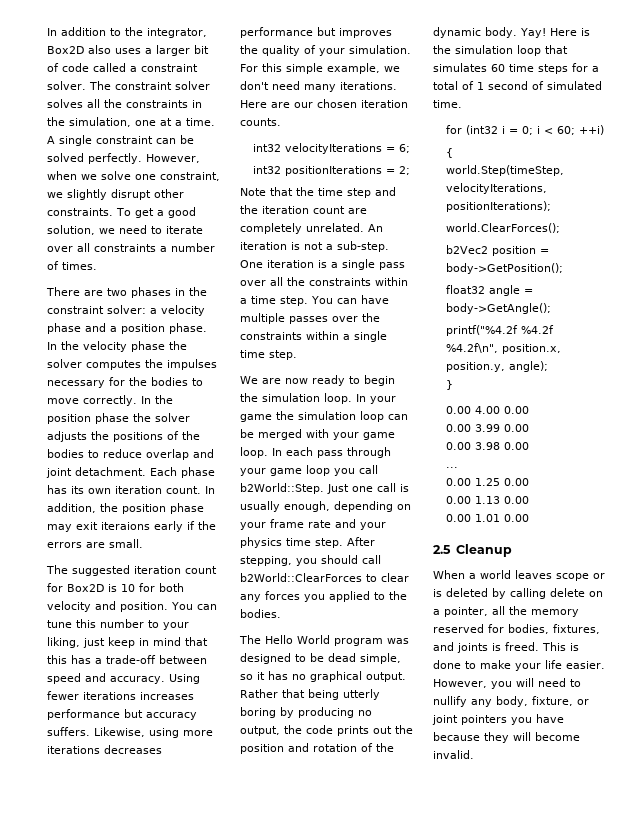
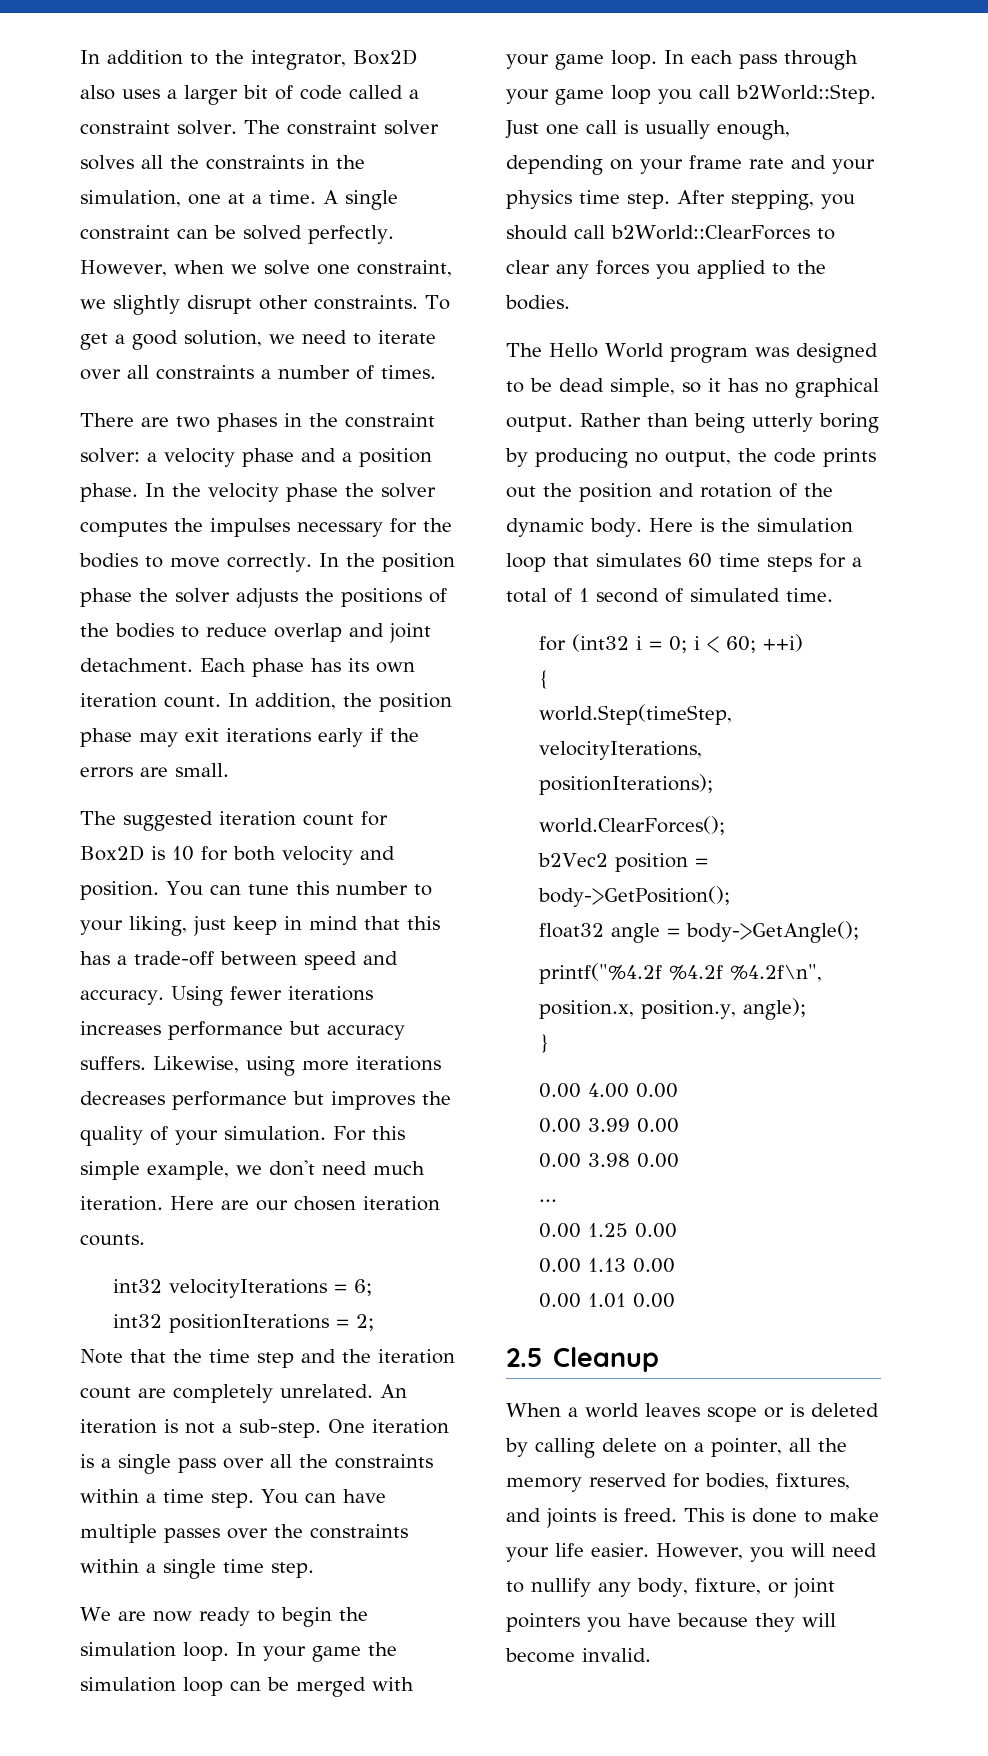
- In addition, the position phase may exit iteraions early if the errors are small.
+ In addition, the position phase may exit iterations early if the errors are small.
- For this simple example, we don't need many iterations.
+ For this simple example, we don't need much iteration.
- Rather that being utterly boring by producing no output, the code prints out the position and rotation of the dynamic body.
+ Rather than being utterly boring by producing no output, the code prints out the position and rotation of the dynamic body.
- Yay!

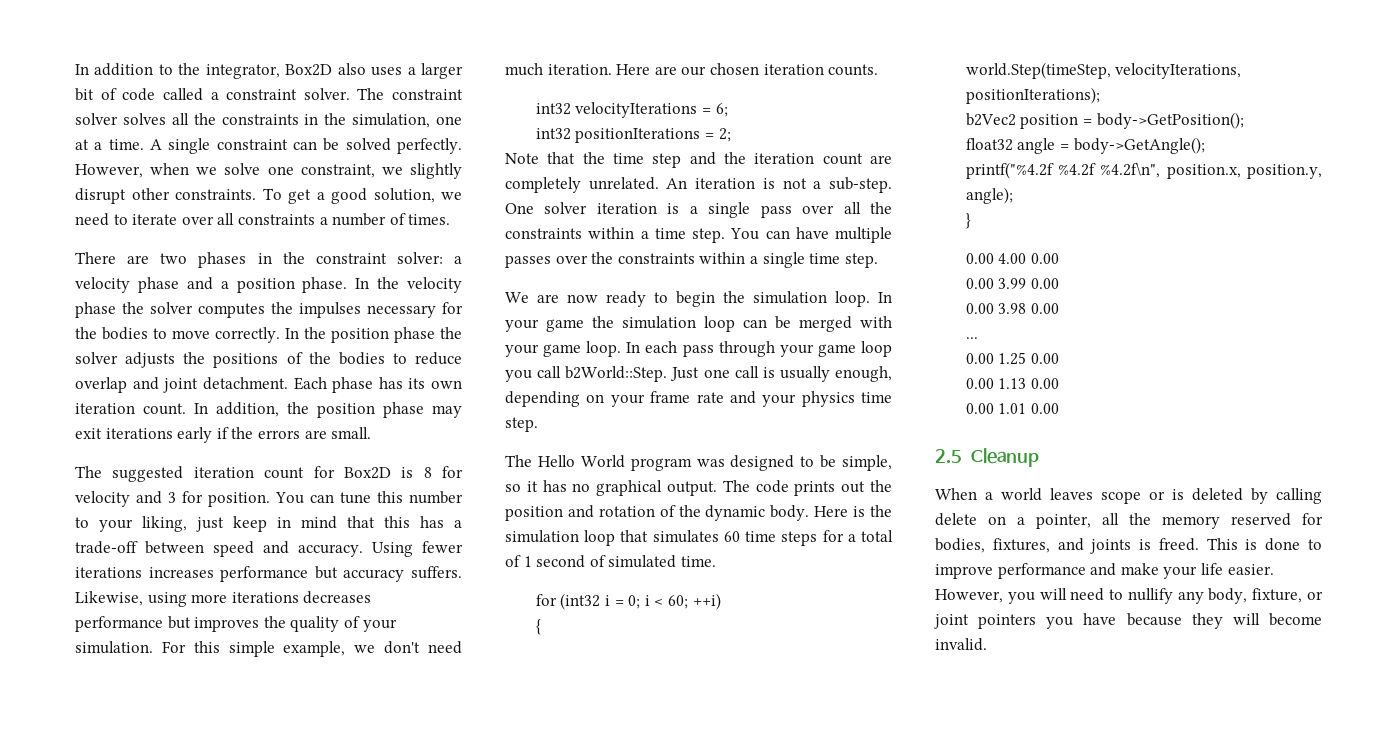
- The suggested iteration count for Box2D is 10 for both velocity and position.
+ The suggested iteration count for Box2D is 8 for velocity and 3 for position.
- One iteration is a single pass over all the constraints within a time step.
+ One solver iteration is a single pass over all the constraints within a time step.
- After stepping, you should call b2World::ClearForces to clear any forces you applied to the bodies.
- The Hello World program was designed to be dead simple, so it has no graphical output.
+ The Hello World program was designed to be simple, so it has no graphical output.
- Rather than being utterly boring by producing no output, the code prints out the position and rotation of the dynamic body.
+ The code prints out the position and rotation of the dynamic body.
- world.ClearForces();
- This is done to make your life easier.
+ This is done to improve performance and make your life easier.

